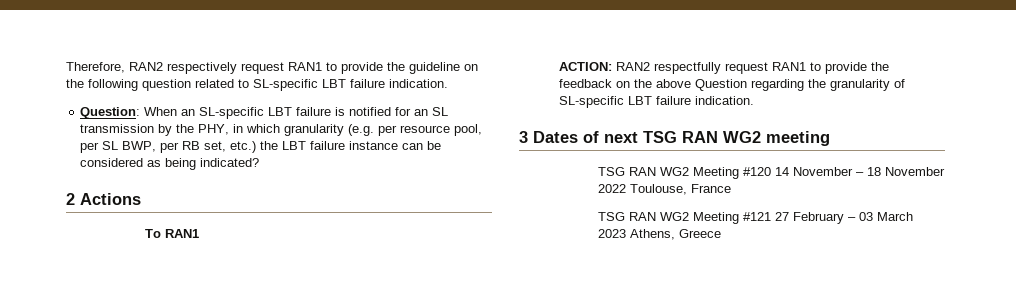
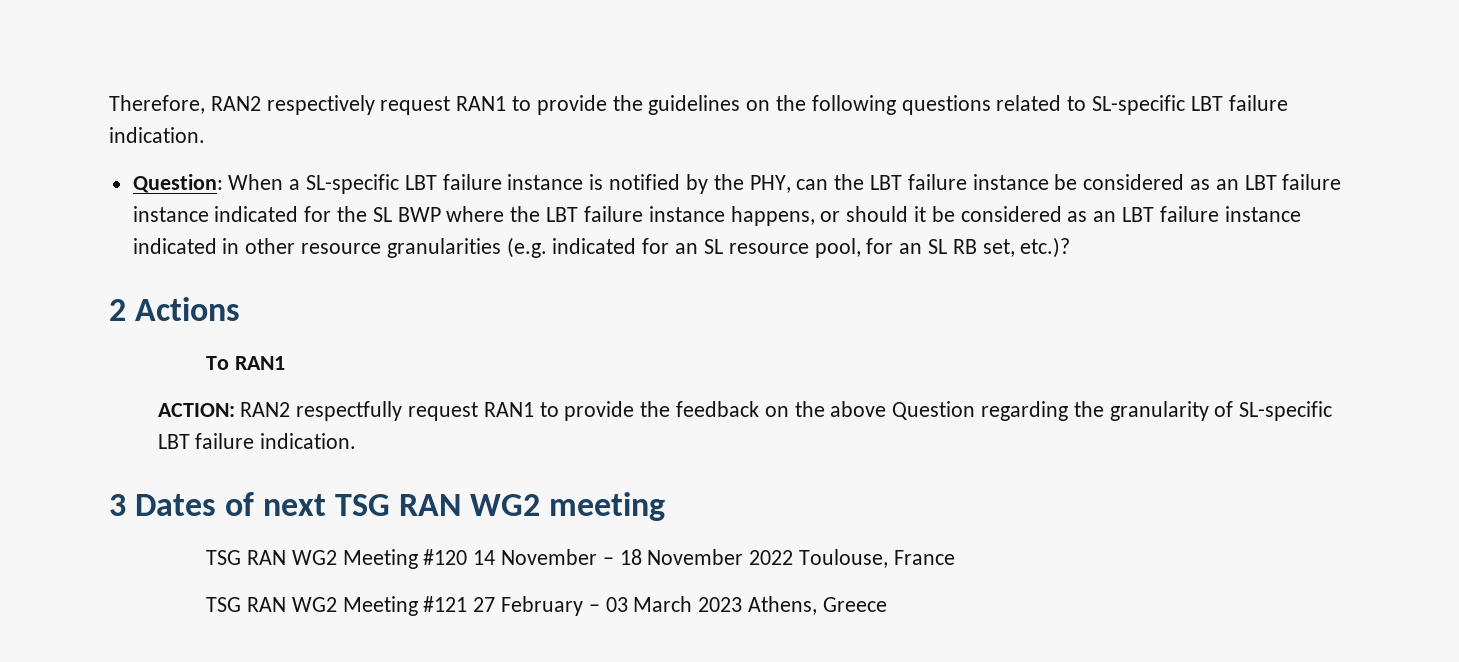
- Therefore, RAN2 respectively request RAN1 to provide the guideline on the following question related to SL-specific LBT failure indication.
+ Therefore, RAN2 respectively request RAN1 to provide the guidelines on the following questions related to SL-specific LBT failure indication.
- Question: When an SL-specific LBT failure is notified for an SL transmission by the PHY, in which granularity (e.g. per resource pool, per SL BWP, per RB set, etc.) the LBT failure instance can be considered as being indicated?
+ Question: When a SL-specific LBT failure instance is notified by the PHY, can the LBT failure instance be considered as an LBT failure instance indicated for the SL BWP where the LBT failure instance happens, or should it be considered as an LBT failure instance indicated in other resource granularities (e.g. indicated for an SL resource pool, for an SL RB set, etc.)?

